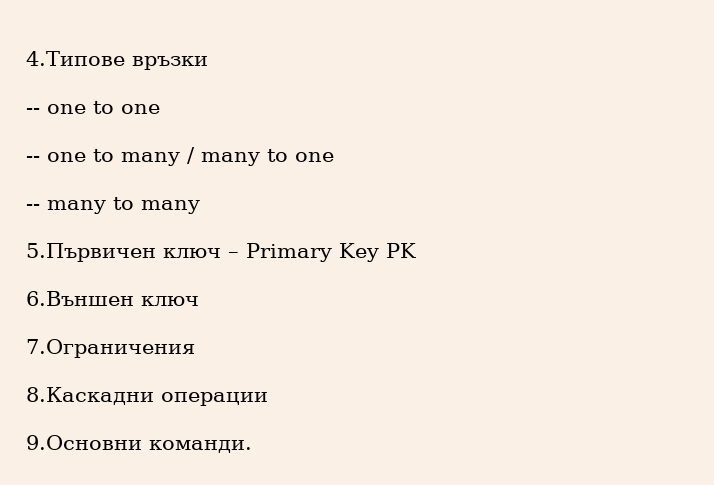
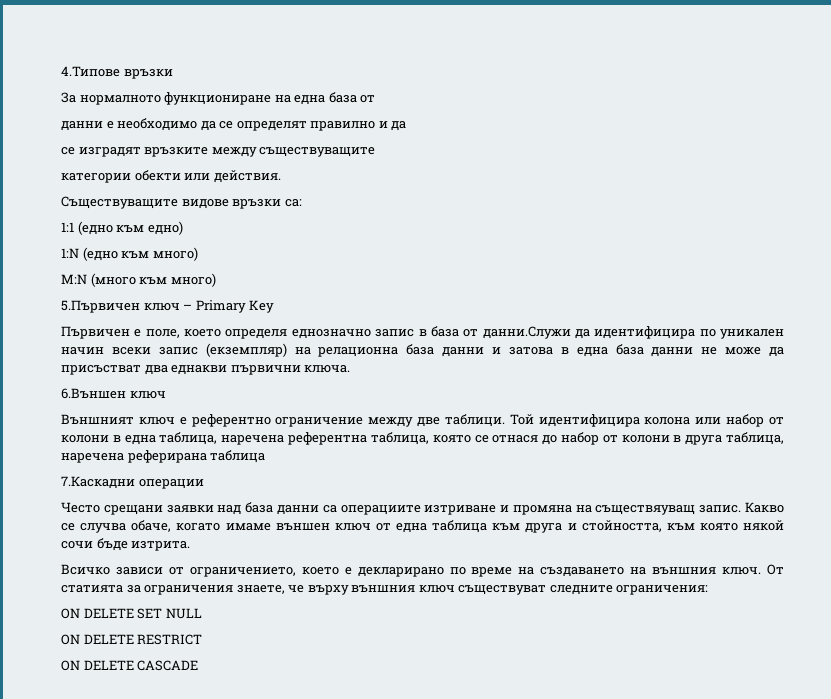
- -- one to one
- -- one to many / many to one
- -- many to many
+ За нормалното функциониране на една база от
+ данни е необходимо да се определят правилно и да
+ се изградят връзките между съществуващите
+ категории обекти или действия.
+ Съществуващите видове връзки са:
+ 1:1 (едно към едно)
+ 1:N (едно към много)
+ M:N (много към много)
- 5.Първичен ключ – Primary Key PK
+ 5.Първичен ключ – Primary Key
+ Първичен е поле, което определя еднозначно запис в база от данни.Служи да идентифицира по уникален начин всеки запис (екземпляр) на релационна база данни и затова в една база данни не може да присъстват два еднакви първични ключа.
  6.Външен ключ
- 7.Ограничения
- 8.Каскадни операции
- 9.Основни команди.
+ Външният ключ е референтно ограничение между две таблици. Той идентифицира колона или набор от колони в една таблица, наречена референтна таблица, която се отнася до набор от колони в друга таблица, наречена реферирана таблица
+ 7.Каскадни операции
+ Често срещани заявки над база данни са операциите изтриване и промяна на съществяуващ запис. Какво се случва обаче, когато имаме външен ключ от една таблица към друга и стойността, към която някой сочи бъде изтрита.
+ Всичко зависи от ограничението, което е декларирано по време на създаването на външния ключ. От статията за ограничения знаете, че върху външния ключ съществуват следните ограничения:
+ ON DELETE SET NULL
+ ON DELETE RESTRICT
+ ON DELETE CASCADE

